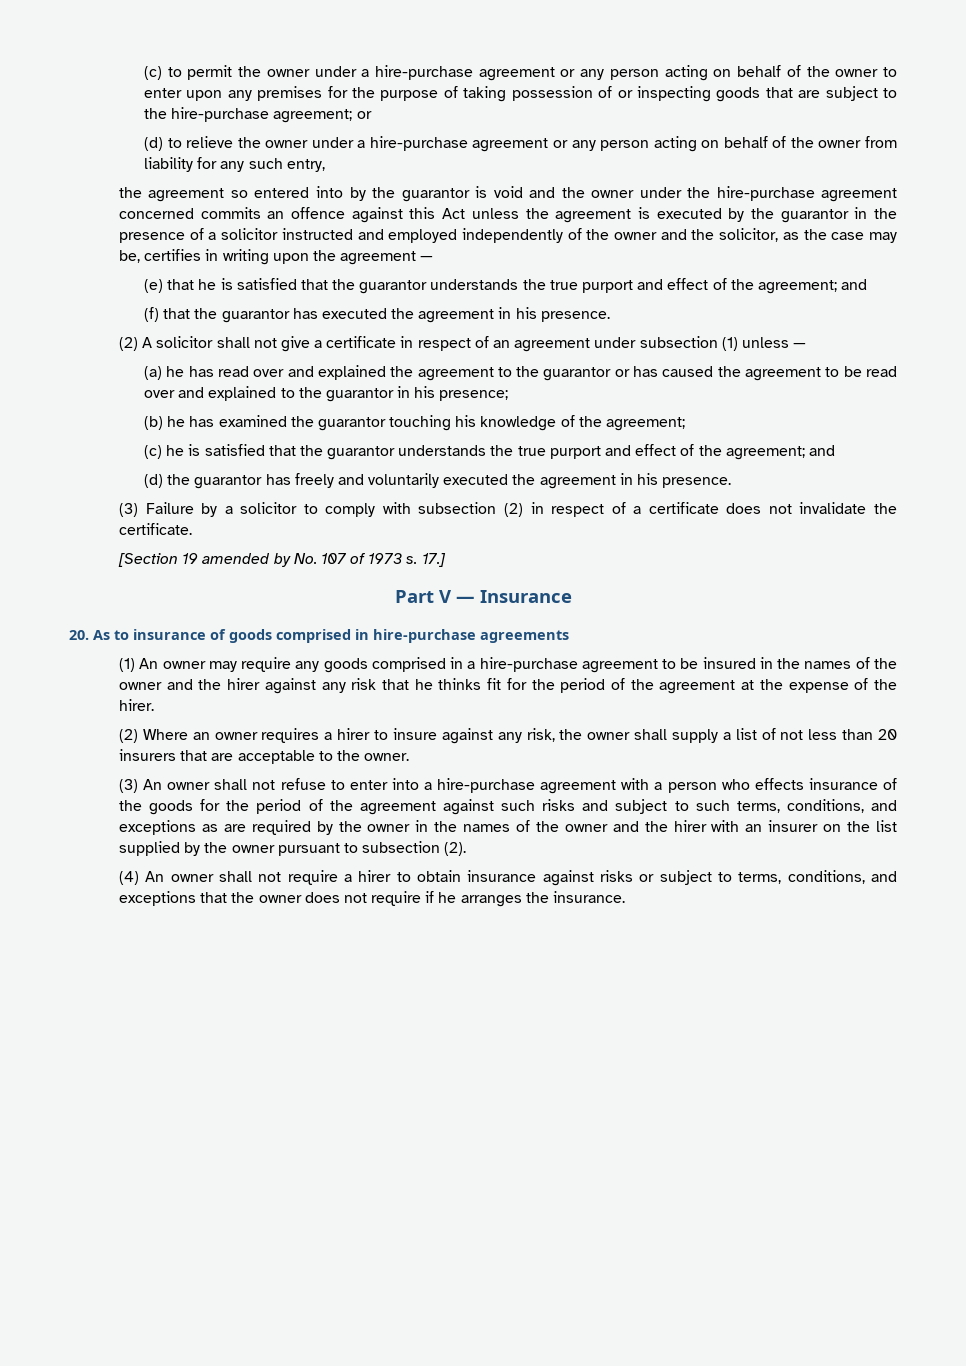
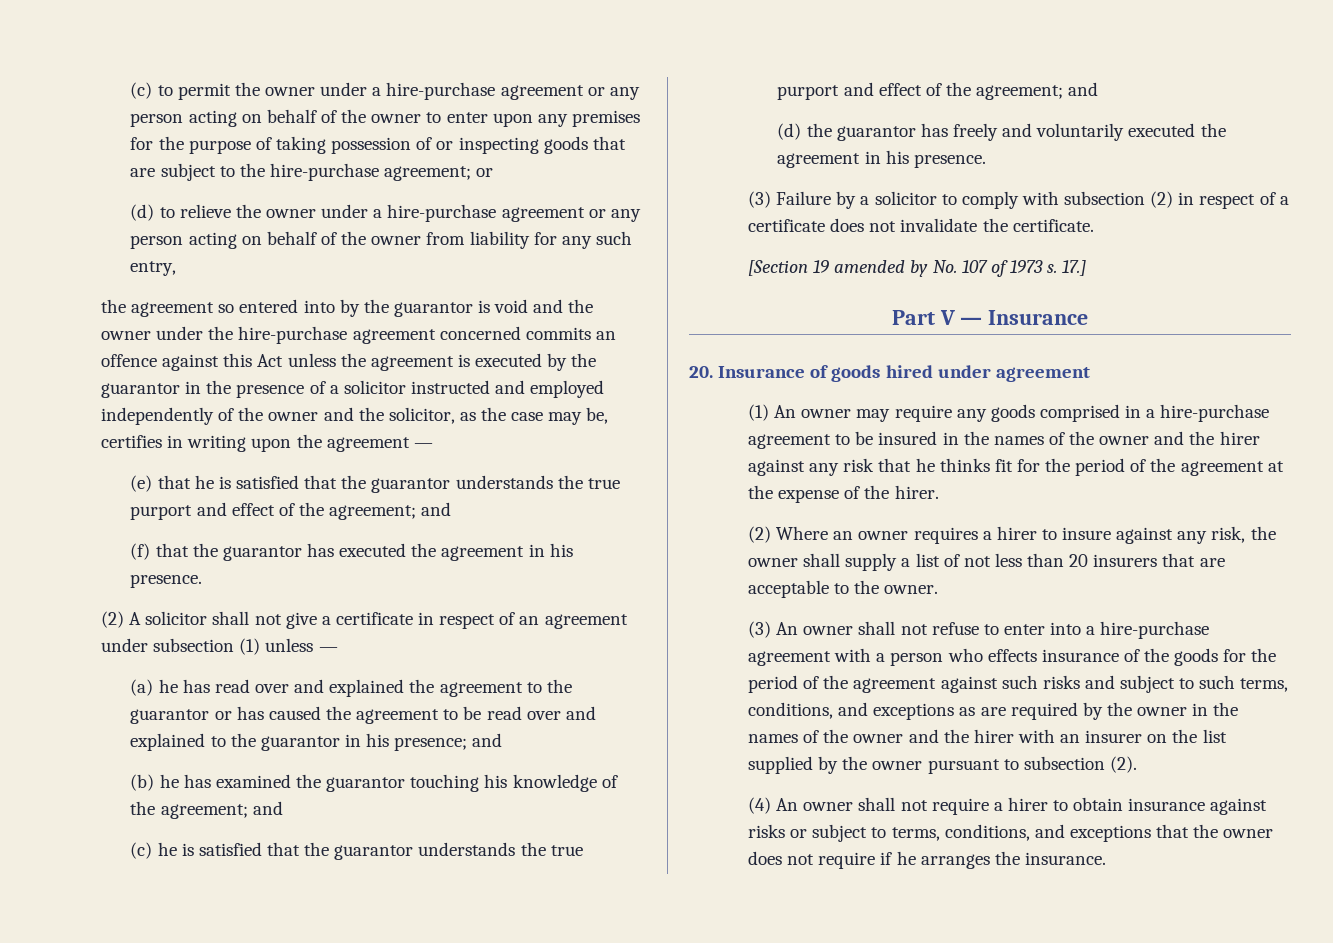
- (a) he has read over and explained the agreement to the guarantor or has caused the agreement to be read over and explained to the guarantor in his presence;
+ (a) he has read over and explained the agreement to the guarantor or has caused the agreement to be read over and explained to the guarantor in his presence; and
- (b) he has examined the guarantor touching his knowledge of the agreement;
+ (b) he has examined the guarantor touching his knowledge of the agreement; and
- 20. As to insurance of goods comprised in hire-purchase agreements
+ 20. Insurance of goods hired under agreement

